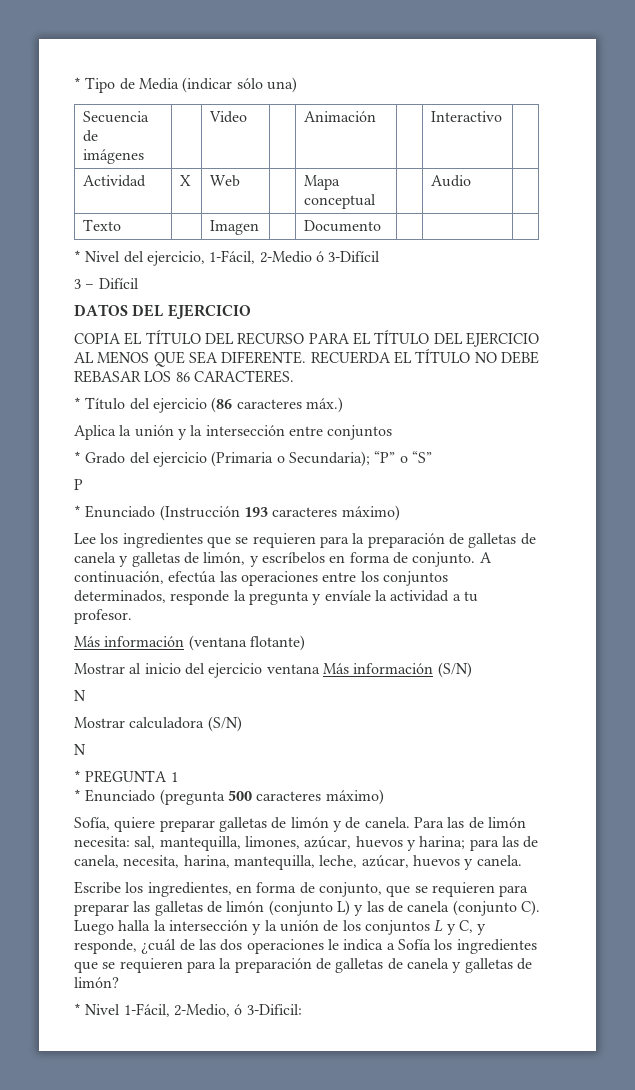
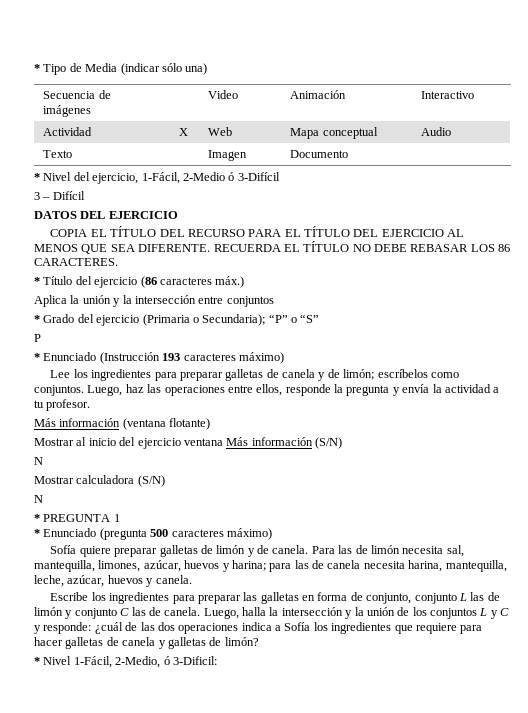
- Lee los ingredientes que se requieren para la preparación de galletas de canela y galletas de limón, y escríbelos en forma de conjunto. A continuación, efectúa las operaciones entre los conjuntos determinados, responde la pregunta y envíale la actividad a tu profesor.
+ Lee los ingredientes para preparar galletas de canela y de limón; escríbelos como conjuntos. Luego, haz las operaciones entre ellos, responde la pregunta y envía la actividad a tu profesor.
- Sofía, quiere preparar galletas de limón y de canela.
+ Sofía quiere preparar galletas de limón y de canela.
- Para las de limón necesita: sal, mantequilla, limones, azúcar, huevos y harina; para las de canela, necesita, harina, mantequilla, leche, azúcar, huevos y canela.
+ Para las de limón necesita sal, mantequilla, limones, azúcar, huevos y harina; para las de canela necesita harina, mantequilla, leche, azúcar, huevos y canela.
- Escribe los ingredientes, en forma de conjunto, que se requieren para preparar las galletas de limón (conjunto L) y las de canela (conjunto C). Luego halla la intersección y la unión de los conjuntos L y C, y responde, ¿cuál de las dos operaciones le indica a Sofía los ingredientes que se requieren para la preparación de galletas de canela y galletas de limón?
+ Escribe los ingredientes para preparar las galletas en forma de conjunto, conjunto L las de limón y conjunto C las de canela. Luego, halla la intersección y la unión de los conjuntos L y C y responde: ¿cuál de las dos operaciones indica a Sofía los ingredientes que requiere para hacer galletas de canela y galletas de limón?

